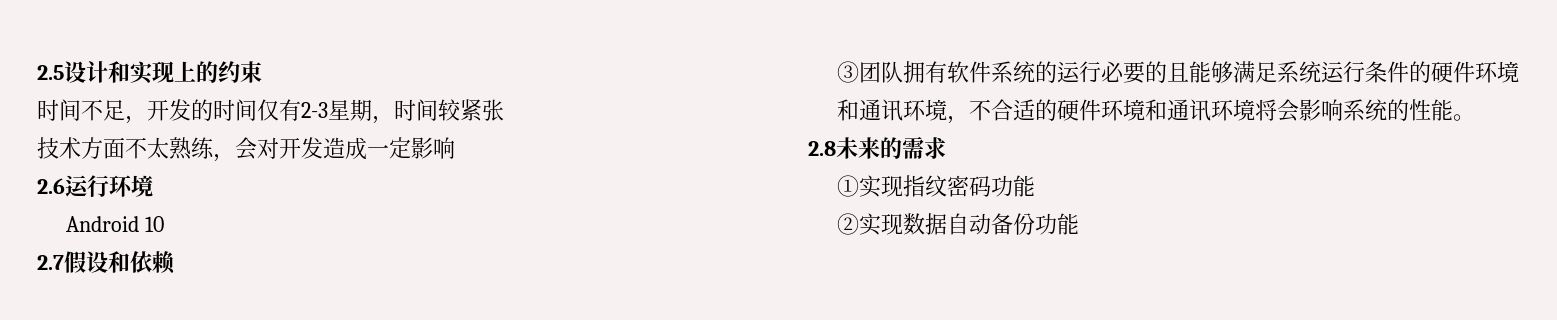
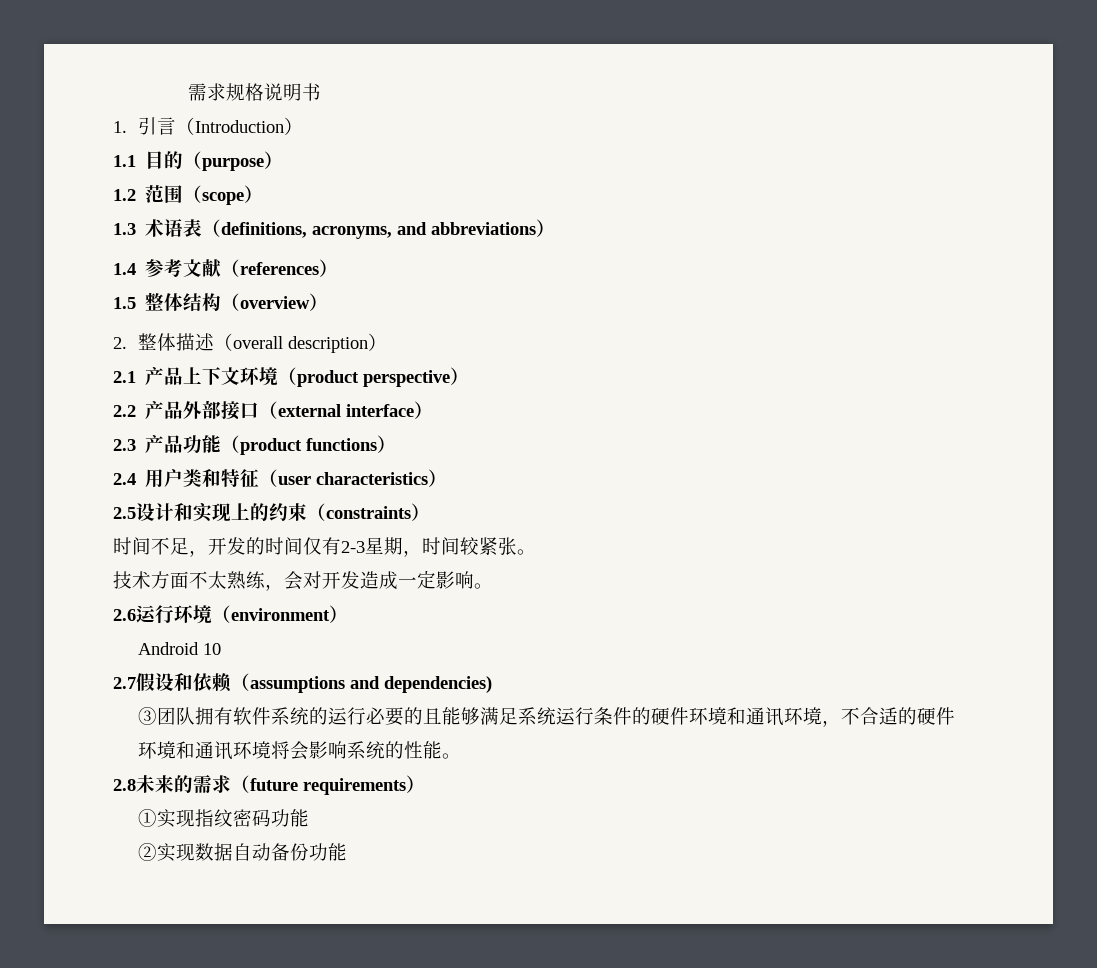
+ 需求规格说明书
+ 1.引言（Introduction）
+ 1.1目的（purpose）
+ 1.2范围（scope）
+ 1.3术语表（definitions, acronyms, and abbreviations）
+ 1.4参考文献（references）
+ 1.5整体结构（overview）
+ 2.整体描述（overall description）
+ 2.1产品上下文环境（product perspective）
+ 2.2产品外部接口（external interface）
+ 2.3产品功能（product functions）
+ 2.4用户类和特征（user characteristics）
- 2.5设计和实现上的约束
+ 2.5设计和实现上的约束（constraints）
- 时间不足，开发的时间仅有2-3星期，时间较紧张
+ 时间不足，开发的时间仅有2-3星期，时间较紧张。
- 技术方面不太熟练，会对开发造成一定影响
+ 技术方面不太熟练，会对开发造成一定影响。
- 2.6运行环境
+ 2.6运行环境（environment）
- 2.7假设和依赖
+ 2.7假设和依赖（assumptions and dependencies)
- 2.8未来的需求
+ 2.8未来的需求（future requirements）

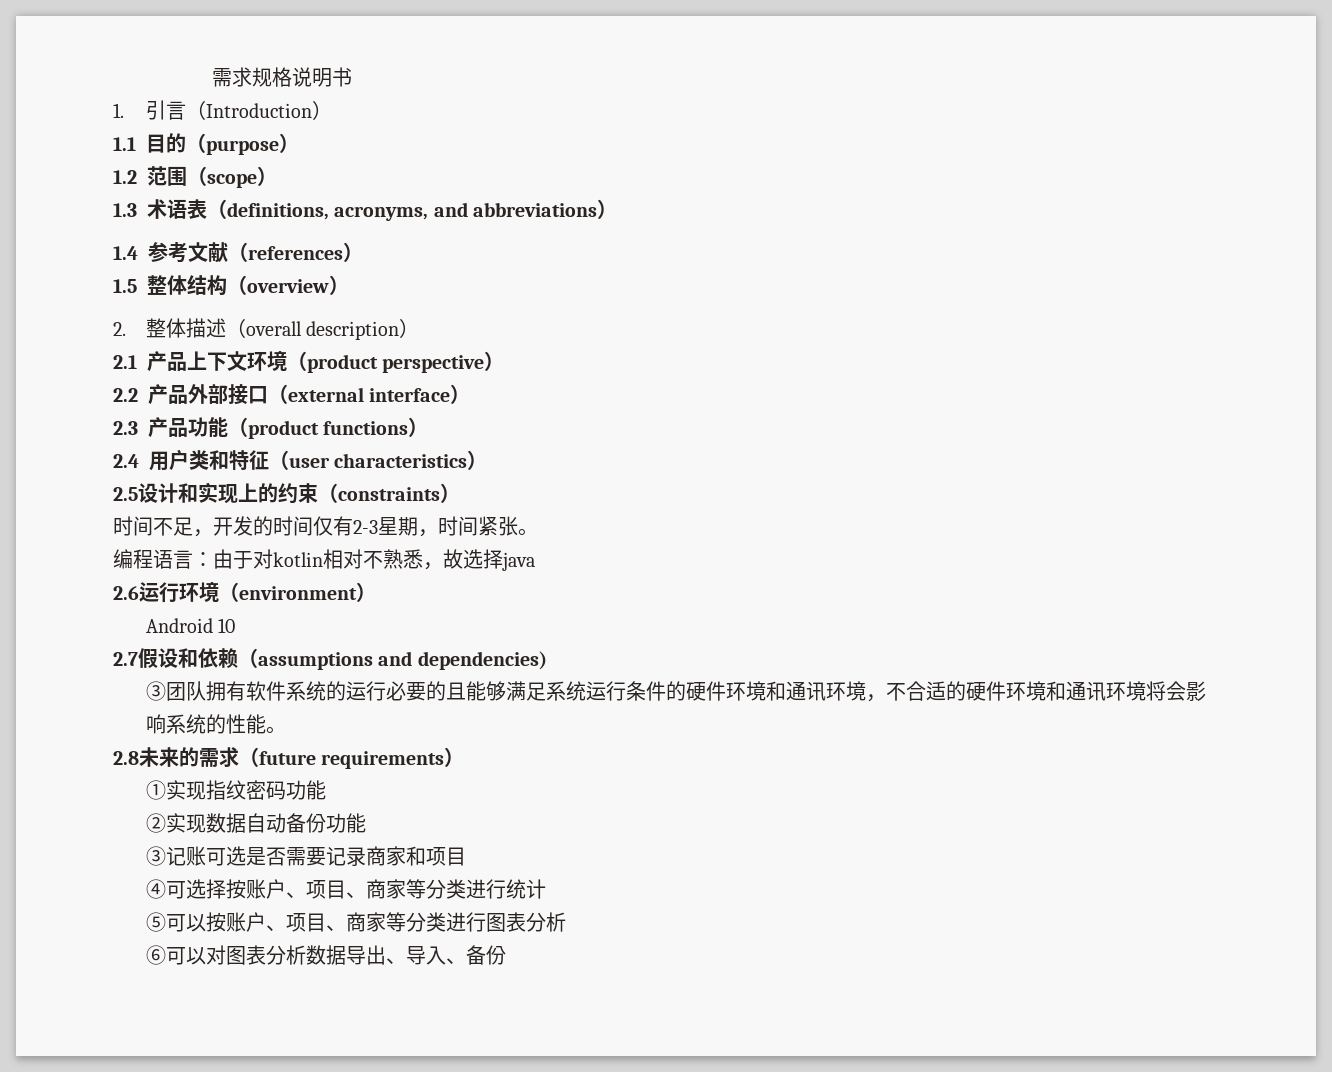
- 时间不足，开发的时间仅有2-3星期，时间较紧张。
+ 时间不足，开发的时间仅有2-3星期，时间紧张。
- 技术方面不太熟练，会对开发造成一定影响。
+ 编程语言：由于对kotlin相对不熟悉，故选择java
+ ③记账可选是否需要记录商家和项目
+ ④可选择按账户、项目、商家等分类进行统计
+ ⑤可以按账户、项目、商家等分类进行图表分析
+ ⑥可以对图表分析数据导出、导入、备份

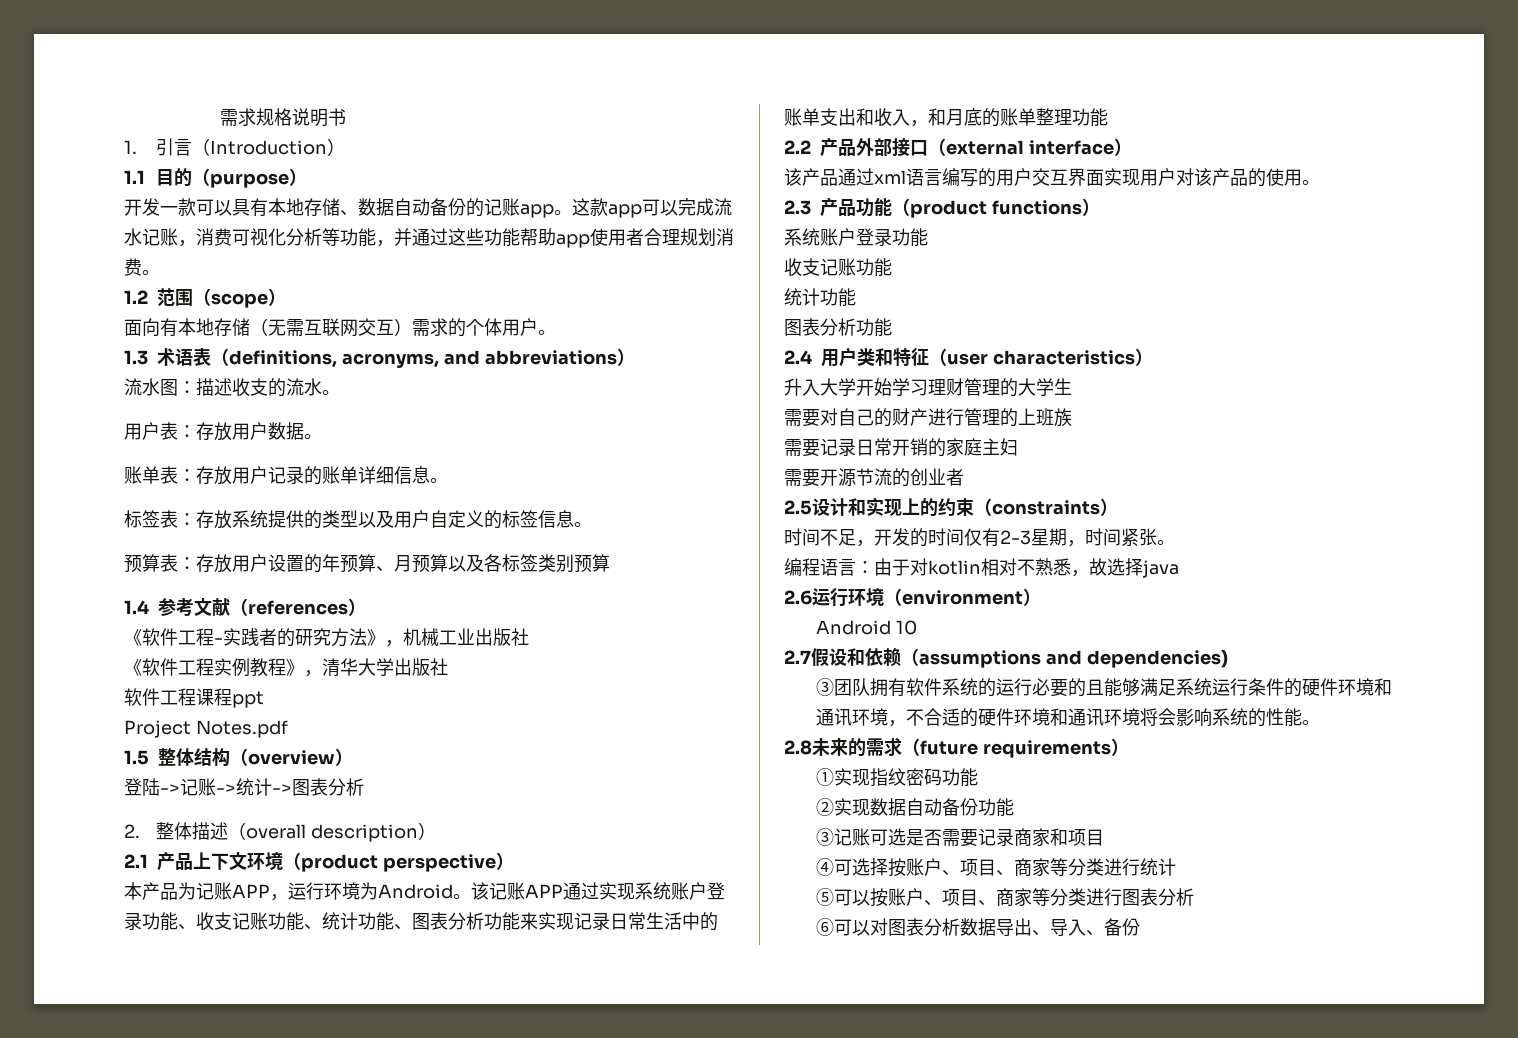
+ 开发一款可以具有本地存储、数据自动备份的记账app。这款app可以完成流水记账，消费可视化分析等功能，并通过这些功能帮助app使用者合理规划消费。
  1.2范围（scope）
+ 面向有本地存储（无需互联网交互）需求的个体用户。
+ 流水图：描述收支的流水。
+ 用户表：存放用户数据。
+ 账单表：存放用户记录的账单详细信息。
+ 标签表：存放系统提供的类型以及用户自定义的标签信息。
+ 预算表：存放用户设置的年预算、月预算以及各标签类别预算
+ 《软件工程-实践者的研究方法》，机械工业出版社
+ 《软件工程实例教程》，清华大学出版社
+ 软件工程课程ppt
+ Project Notes.pdf
+ 登陆->记账->统计->图表分析
+ 本产品为记账APP，运行环境为Android。该记账APP通过实现系统账户登录功能、收支记账功能、统计功能、图表分析功能来实现记录日常生活中的账单支出和收入，和月底的账单整理功能
+ 该产品通过xml语言编写的用户交互界面实现用户对该产品的使用。
  2.3产品功能（product functions）
+ 系统账户登录功能
+ 收支记账功能
+ 统计功能
+ 图表分析功能
+ 升入大学开始学习理财管理的大学生
+ 需要对自己的财产进行管理的上班族
+ 需要记录日常开销的家庭主妇
+ 需要开源节流的创业者

